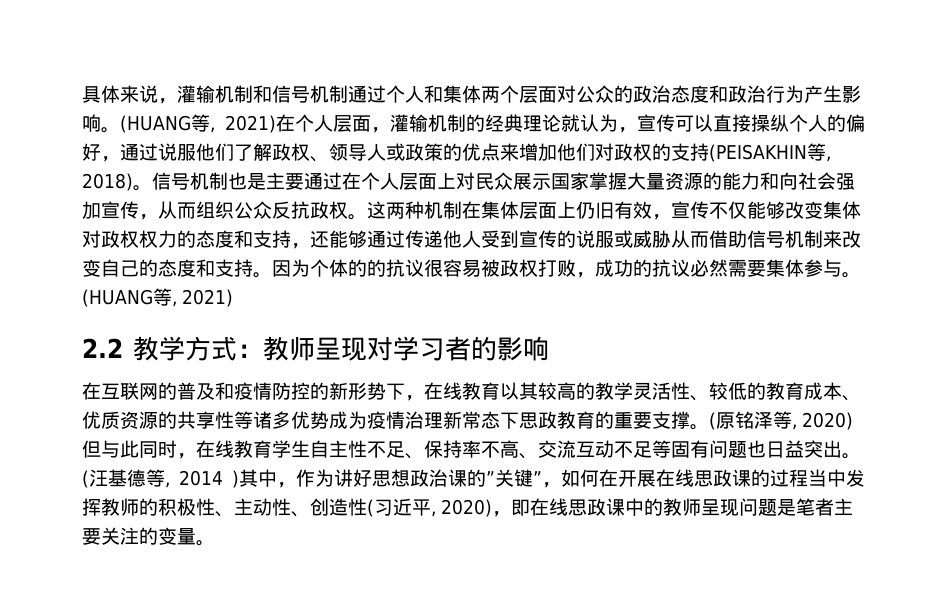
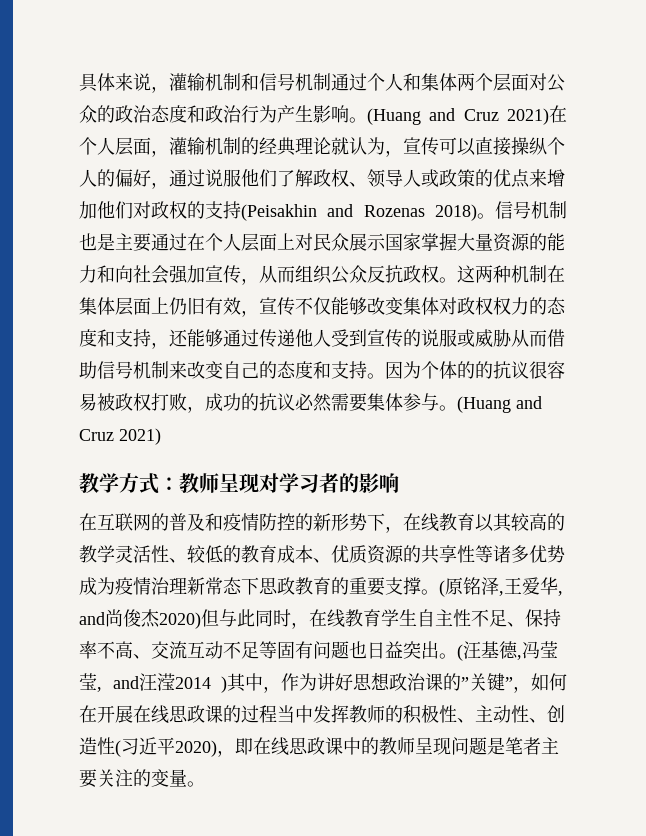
- (HUANG等, 2021)在个人层面，灌输机制的经典理论就认为，宣传可以直接操纵个人的偏好，通过说服他们了解政权、领导人或政策的优点来增加他们对政权的支持(PEISAKHIN等, 2018)。
+ (Huang and Cruz 2021)在个人层面，灌输机制的经典理论就认为，宣传可以直接操纵个人的偏好，通过说服他们了解政权、领导人或政策的优点来增加他们对政权的支持(Peisakhin and Rozenas 2018)。
- 因为个体的的抗议很容易被政权打败，成功的抗议必然需要集体参与。(HUANG等, 2021)
+ 因为个体的的抗议很容易被政权打败，成功的抗议必然需要集体参与。(Huang and Cruz 2021)
- 2.2教学方式：教师呈现对学习者的影响
+ 教学方式：教师呈现对学习者的影响
- (原铭泽等, 2020)但与此同时，在线教育学生自主性不足、保持率不高、交流互动不足等固有问题也日益突出。
+ (原铭泽,王爱华, and尚俊杰2020)但与此同时，在线教育学生自主性不足、保持率不高、交流互动不足等固有问题也日益突出。
- (汪基德等, 2014 )其中，作为讲好思想政治课的”关键”，如何在开展在线思政课的过程当中发挥教师的积极性、主动性、创造性(习近平, 2020)，即在线思政课中的教师呈现问题是笔者主要关注的变量。
+ (汪基德,冯莹莹, and汪滢2014 )其中，作为讲好思想政治课的”关键”，如何在开展在线思政课的过程当中发挥教师的积极性、主动性、创造性(习近平2020)，即在线思政课中的教师呈现问题是笔者主要关注的变量。

